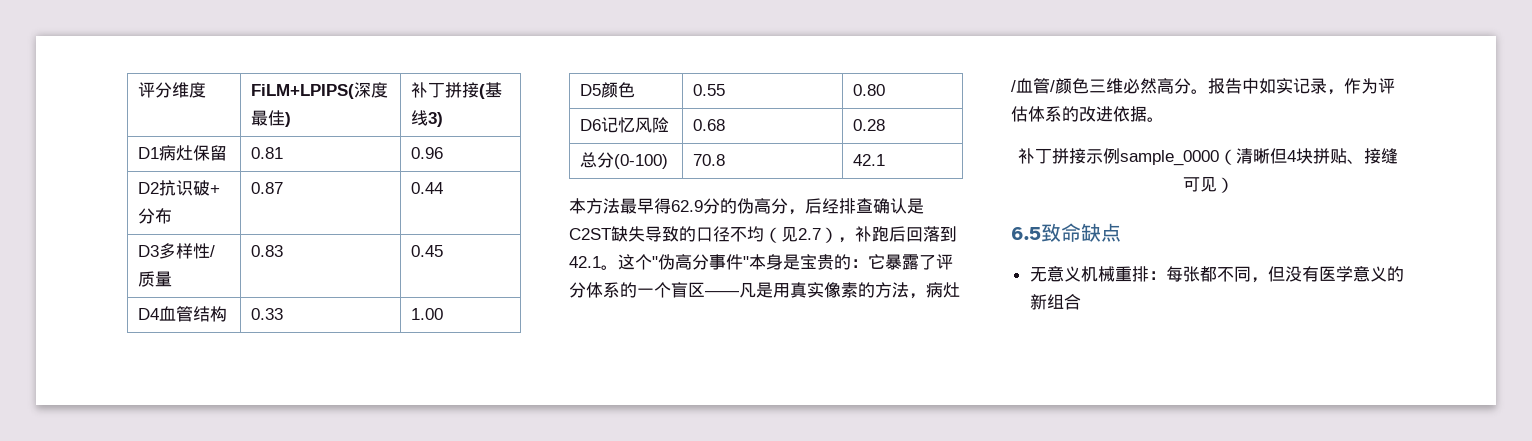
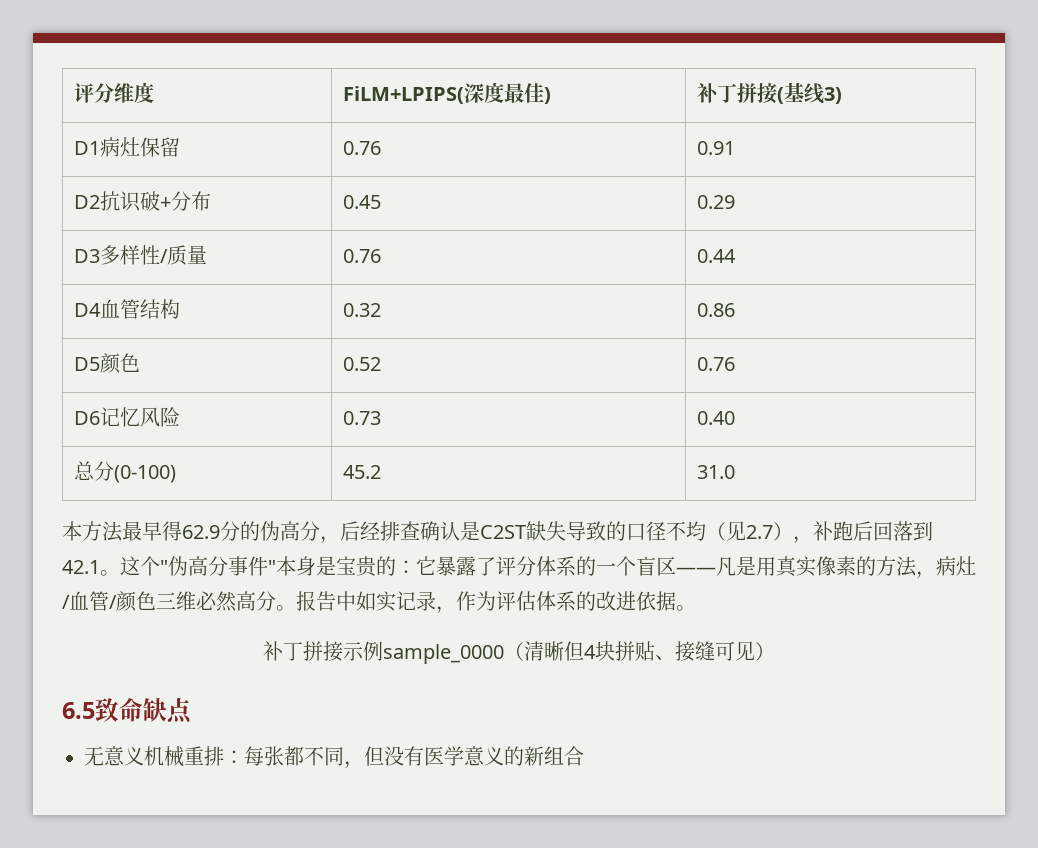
- D1病灶保留 | 0.81 | 0.96
+ D1病灶保留 | 0.76 | 0.91
- D2抗识破+分布 | 0.87 | 0.44
+ D2抗识破+分布 | 0.45 | 0.29
- D3多样性/质量 | 0.83 | 0.45
+ D3多样性/质量 | 0.76 | 0.44
- D4血管结构 | 0.33 | 1.00
+ D4血管结构 | 0.32 | 0.86
- D5颜色 | 0.55 | 0.80
+ D5颜色 | 0.52 | 0.76
- D6记忆风险 | 0.68 | 0.28
+ D6记忆风险 | 0.73 | 0.40
- 总分(0-100) | 70.8 | 42.1
+ 总分(0-100) | 45.2 | 31.0

